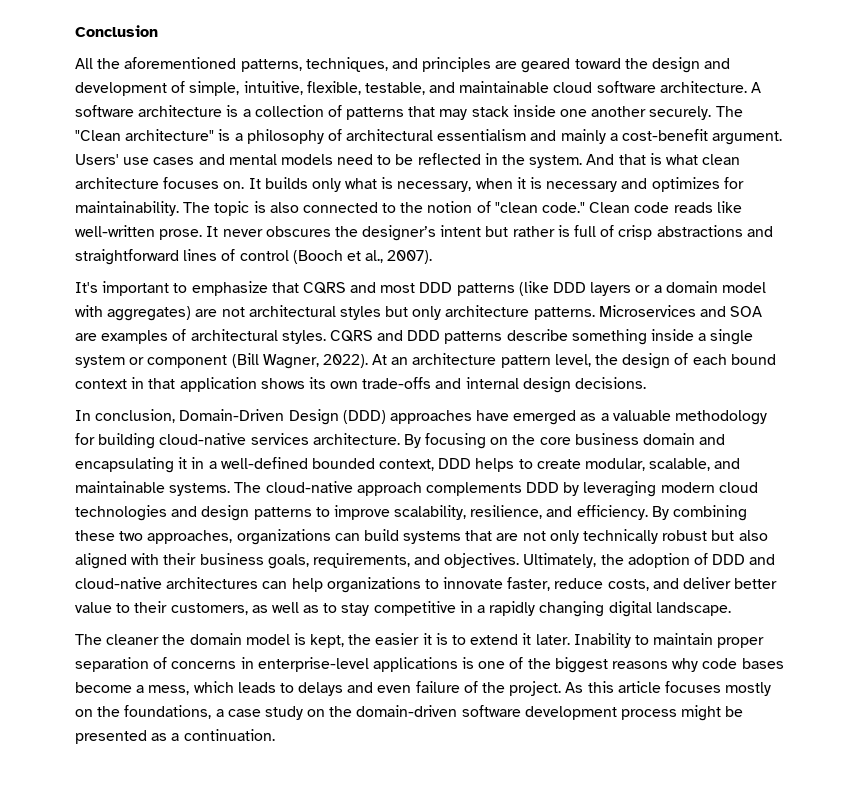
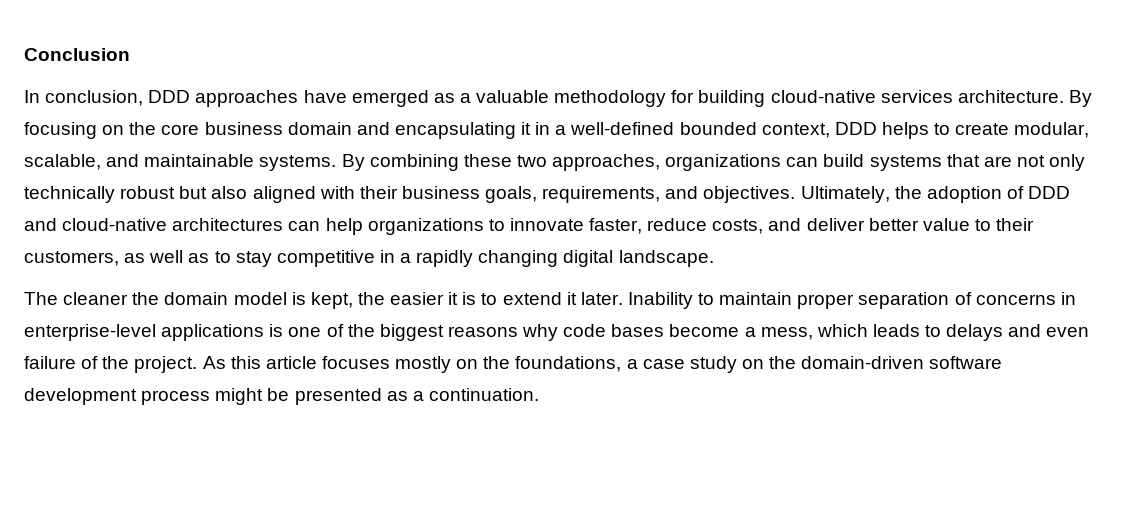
- All the aforementioned patterns, techniques, and principles are geared toward the design and development of simple, intuitive, flexible, testable, and maintainable cloud software architecture. A software architecture is a collection of patterns that may stack inside one another securely. The "Clean architecture" is a philosophy of architectural essentialism and mainly a cost-benefit argument. Users' use cases and mental models need to be reflected in the system. And that is what clean architecture focuses on. It builds only what is necessary, when it is necessary and optimizes for maintainability. The topic is also connected to the notion of "clean code." Clean code reads like well-written prose. It never obscures the designer’s intent but rather is full of crisp abstractions and straightforward lines of control (Booch et al., 2007).
- It's important to emphasize that CQRS and most DDD patterns (like DDD layers or a domain model with aggregates) are not architectural styles but only architecture patterns. Microservices and SOA are examples of architectural styles. CQRS and DDD patterns describe something inside a single system or component (Bill Wagner, 2022). At an architecture pattern level, the design of each bound context in that application shows its own trade-offs and internal design decisions.
- In conclusion, Domain-Driven Design (DDD) approaches have emerged as a valuable methodology for building cloud-native services architecture.
+ In conclusion, DDD approaches have emerged as a valuable methodology for building cloud-native services architecture.
- The cloud-native approach complements DDD by leveraging modern cloud technologies and design patterns to improve scalability, resilience, and efficiency.

